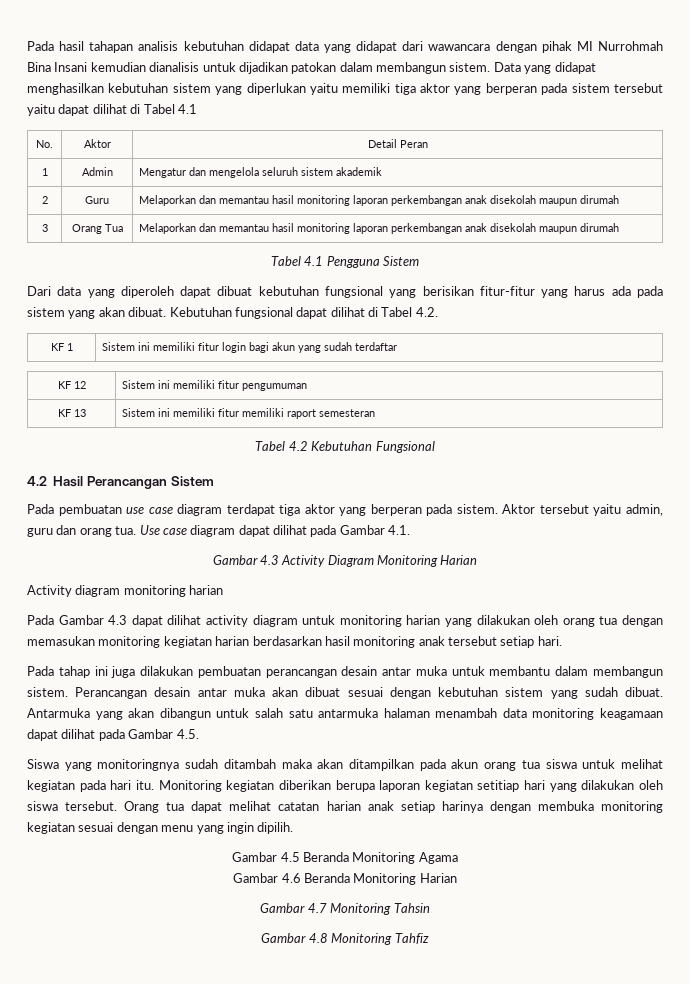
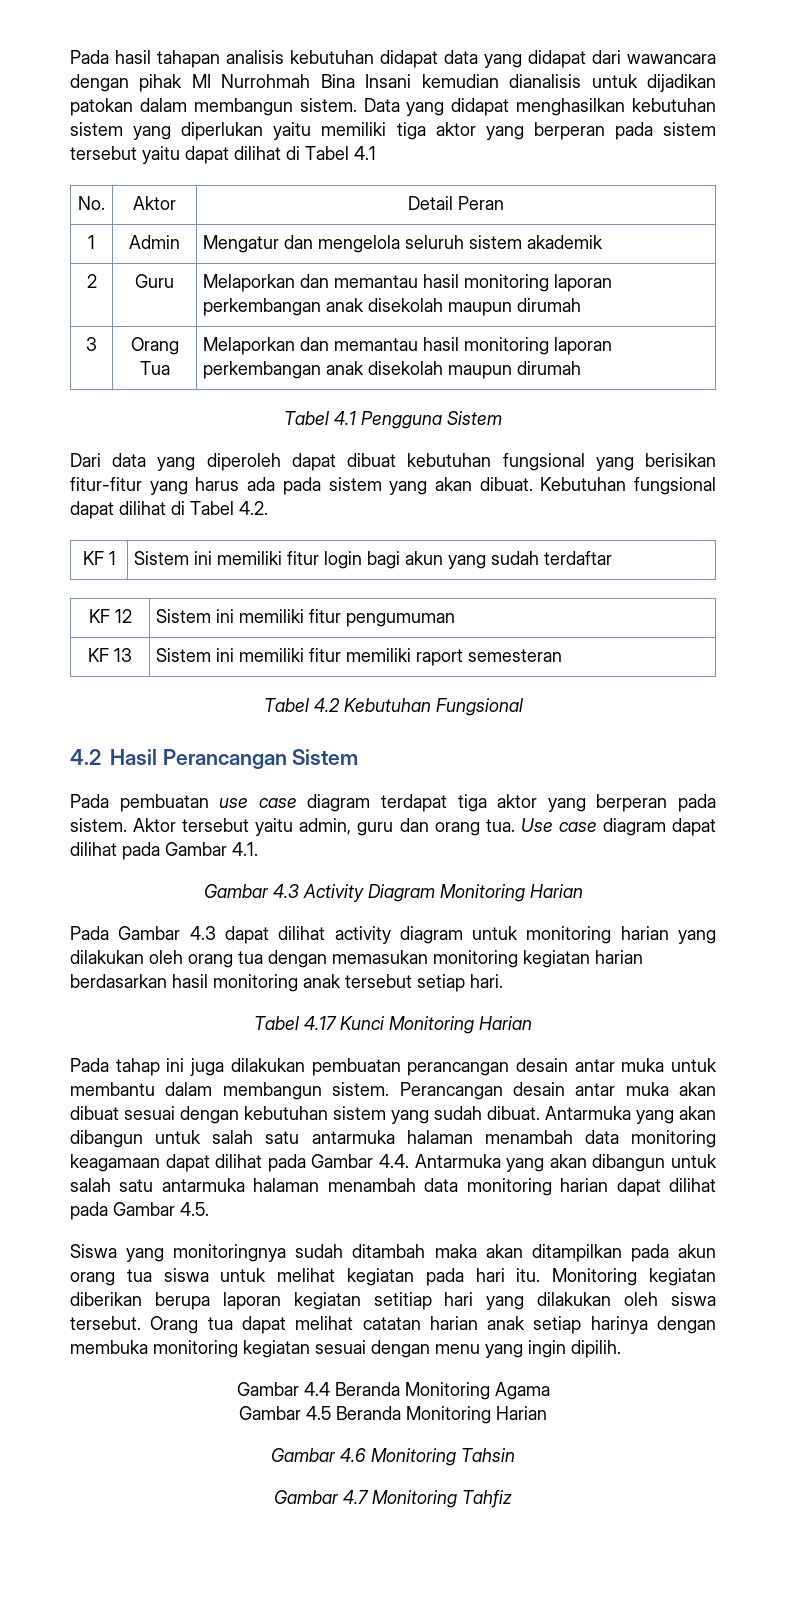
- Activity diagram monitoring harian
+ Tabel 4.17 Kunci Monitoring Harian
- Antarmuka yang akan dibangun untuk salah satu antarmuka halaman menambah data monitoring keagamaan dapat dilihat pada Gambar 4.5.
+ Antarmuka yang akan dibangun untuk salah satu antarmuka halaman menambah data monitoring keagamaan dapat dilihat pada Gambar 4.4. Antarmuka yang akan dibangun untuk salah satu antarmuka halaman menambah data monitoring harian dapat dilihat pada Gambar 4.5.
- Gambar 4.5 Beranda Monitoring Agama
+ Gambar 4.4 Beranda Monitoring Agama
- Gambar 4.6 Beranda Monitoring Harian
+ Gambar 4.5 Beranda Monitoring Harian
- Gambar 4.7 Monitoring Tahsin
+ Gambar 4.6 Monitoring Tahsin
- Gambar 4.8 Monitoring Tahfiz
+ Gambar 4.7 Monitoring Tahfiz

